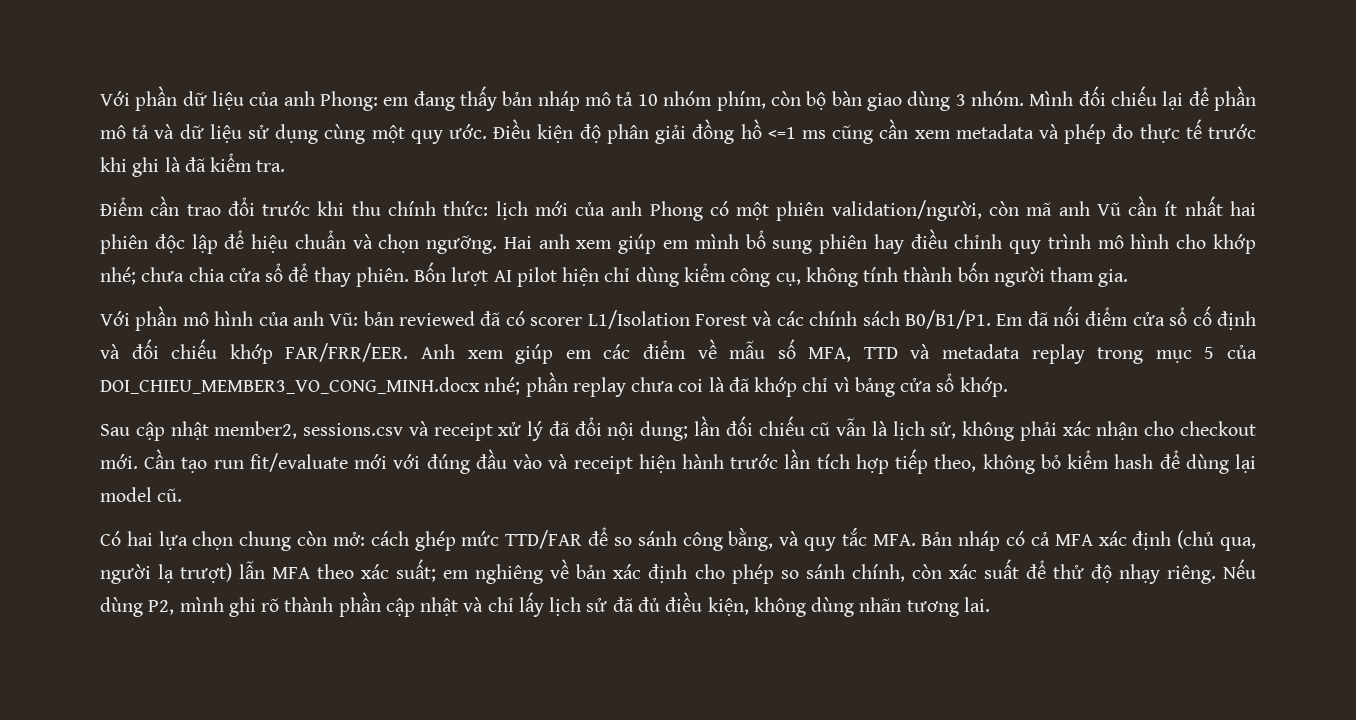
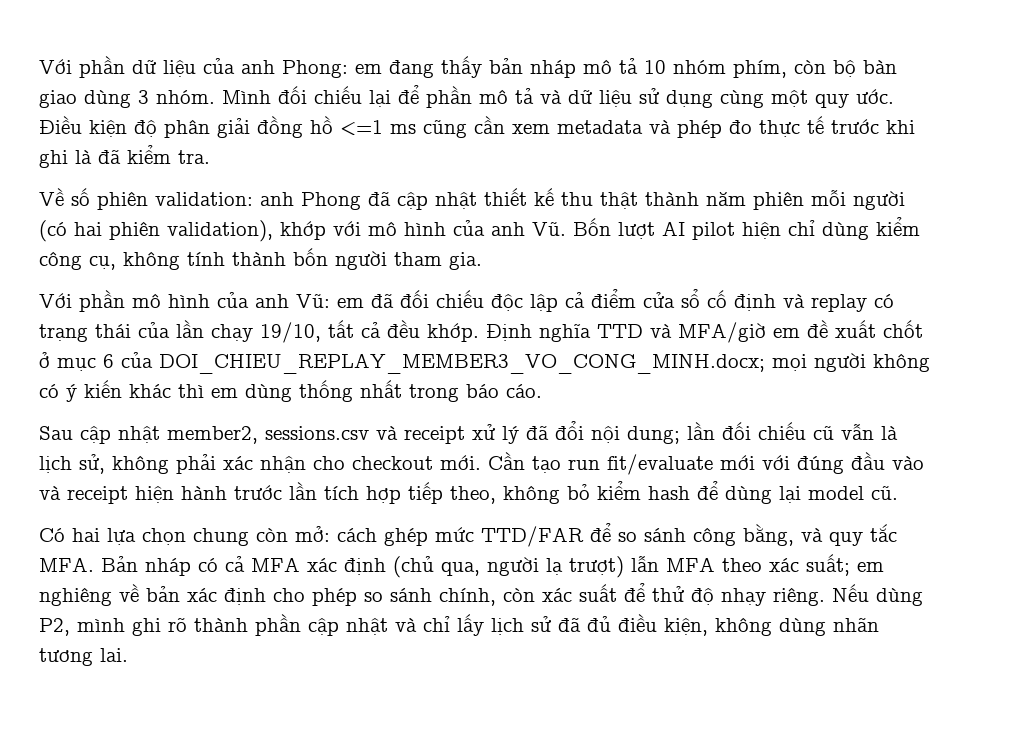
- Điểm cần trao đổi trước khi thu chính thức: lịch mới của anh Phong có một phiên validation/người, còn mã anh Vũ cần ít nhất hai phiên độc lập để hiệu chuẩn và chọn ngưỡng. Hai anh xem giúp em mình bổ sung phiên hay điều chỉnh quy trình mô hình cho khớp nhé; chưa chia cửa sổ để thay phiên. Bốn lượt AI pilot hiện chỉ dùng kiểm công cụ, không tính thành bốn người tham gia.
+ Về số phiên validation: anh Phong đã cập nhật thiết kế thu thật thành năm phiên mỗi người (có hai phiên validation), khớp với mô hình của anh Vũ. Bốn lượt AI pilot hiện chỉ dùng kiểm công cụ, không tính thành bốn người tham gia.
- Với phần mô hình của anh Vũ: bản reviewed đã có scorer L1/Isolation Forest và các chính sách B0/B1/P1. Em đã nối điểm cửa sổ cố định và đối chiếu khớp FAR/FRR/EER. Anh xem giúp em các điểm về mẫu số MFA, TTD và metadata replay trong mục 5 của DOI_CHIEU_MEMBER3_VO_CONG_MINH.docx nhé; phần replay chưa coi là đã khớp chỉ vì bảng cửa sổ khớp.
+ Với phần mô hình của anh Vũ: em đã đối chiếu độc lập cả điểm cửa sổ cố định và replay có trạng thái của lần chạy 19/10, tất cả đều khớp. Định nghĩa TTD và MFA/giờ em đề xuất chốt ở mục 6 của DOI_CHIEU_REPLAY_MEMBER3_VO_CONG_MINH.docx; mọi người không có ý kiến khác thì em dùng thống nhất trong báo cáo.

